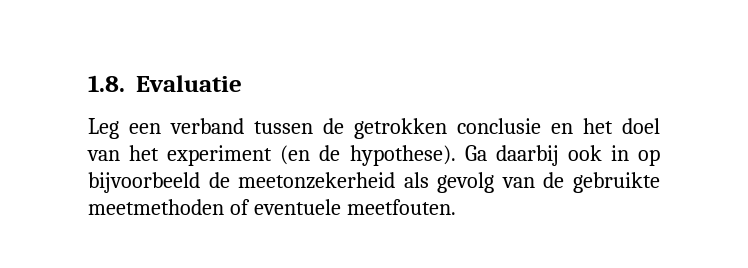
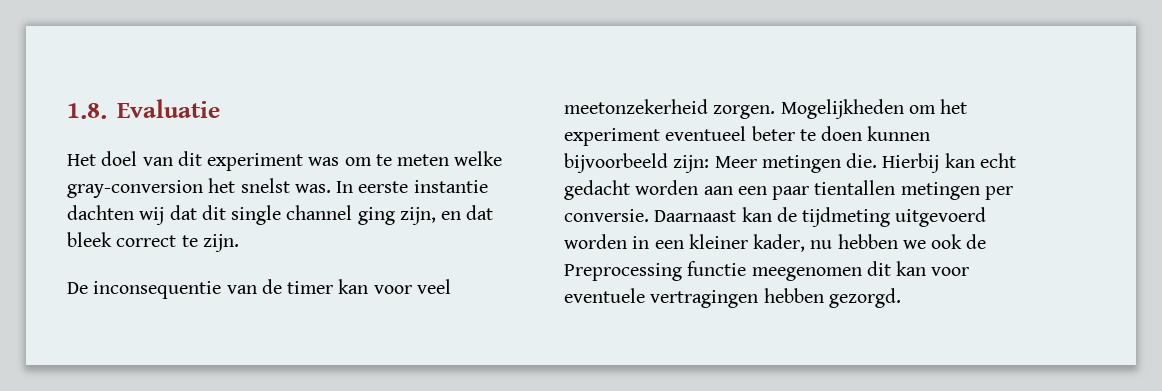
- Leg een verband tussen de getrokken conclusie en het doel van het experiment (en de hypothese). Ga daarbij ook in op bijvoorbeeld de meetonzekerheid als gevolg van de gebruikte meetmethoden of eventuele meetfouten.
+ Het doel van dit experiment was om te meten welke gray-conversion het snelst was. In eerste instantie dachten wij dat dit single channel ging zijn, en dat bleek correct te zijn.
+ De inconsequentie van de timer kan voor veel meetonzekerheid zorgen. Mogelijkheden om het experiment eventueel beter te doen kunnen bijvoorbeeld zijn: Meer metingen die. Hierbij kan echt gedacht worden aan een paar tientallen metingen per conversie. Daarnaast kan de tijdmeting uitgevoerd worden in een kleiner kader, nu hebben we ook de Preprocessing functie meegenomen dit kan voor eventuele vertragingen hebben gezorgd.

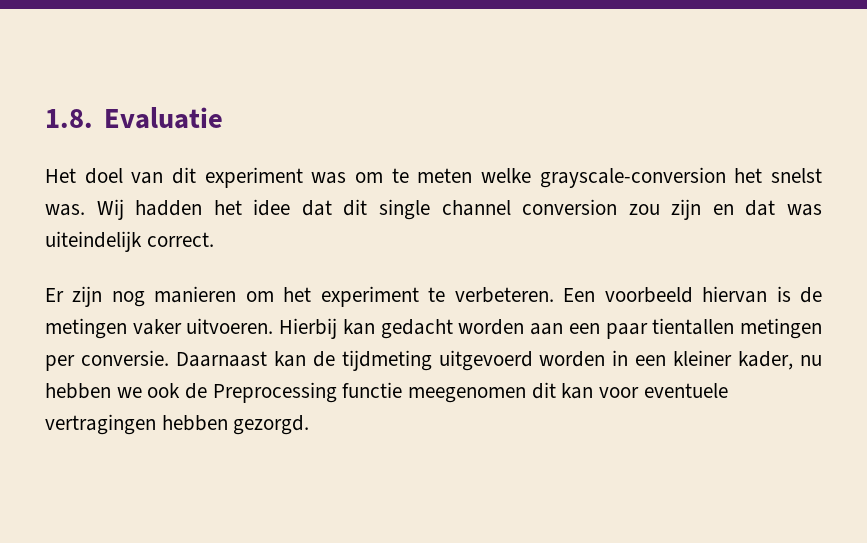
- Het doel van dit experiment was om te meten welke gray-conversion het snelst was.
+ Het doel van dit experiment was om te meten welke grayscale-conversion het snelst was.
- In eerste instantie dachten wij dat dit single channel ging zijn, en dat bleek correct te zijn.
- De inconsequentie van de timer kan voor veel meetonzekerheid zorgen. Mogelijkheden om het experiment eventueel beter te doen kunnen bijvoorbeeld zijn: Meer metingen die.
+ Wij hadden het idee dat dit single channel conversion zou zijn en dat was uiteindelijk correct.
+ Er zijn nog manieren om het experiment te verbeteren. Een voorbeeld hiervan is de metingen vaker uitvoeren.
- Hierbij kan echt gedacht worden aan een paar tientallen metingen per conversie.
+ Hierbij kan gedacht worden aan een paar tientallen metingen per conversie.

